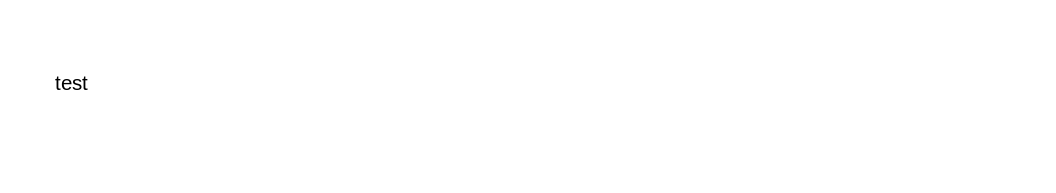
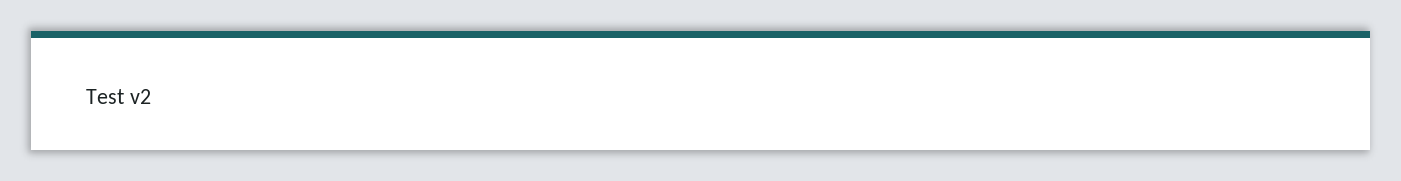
- test
+ Test v2

